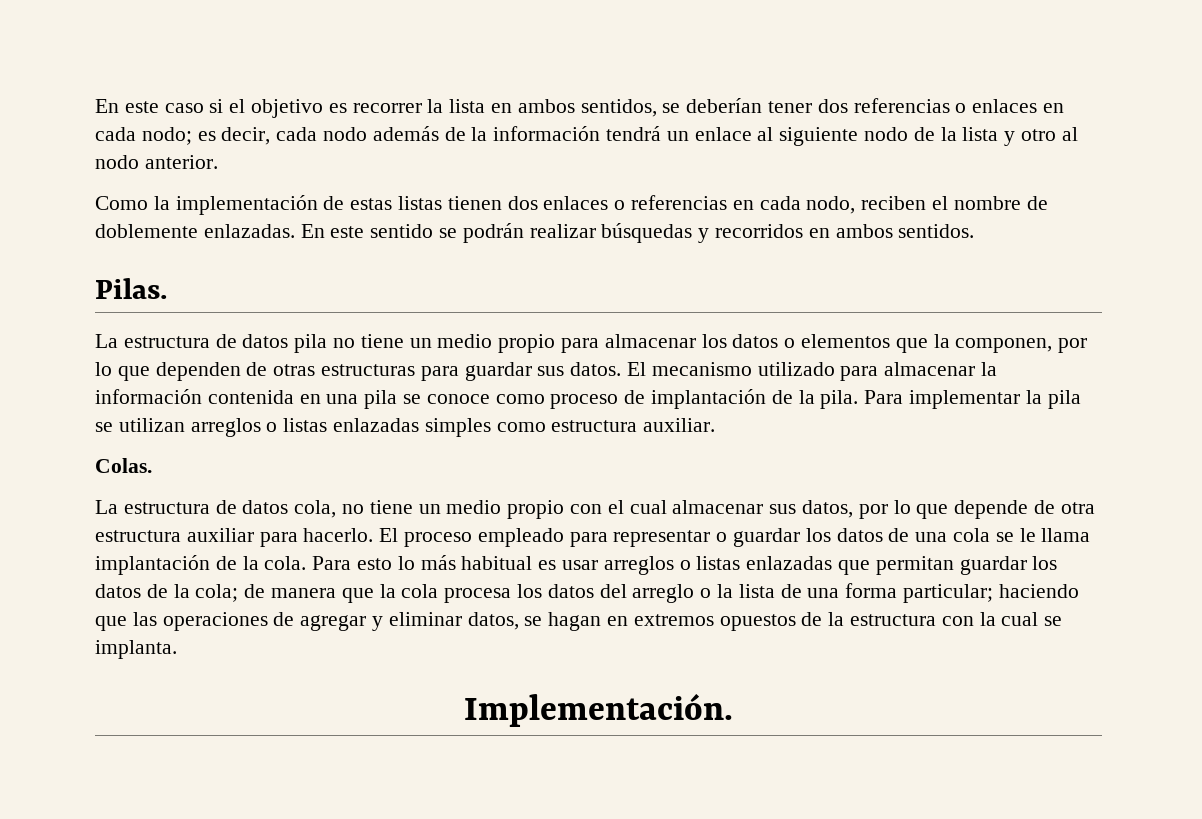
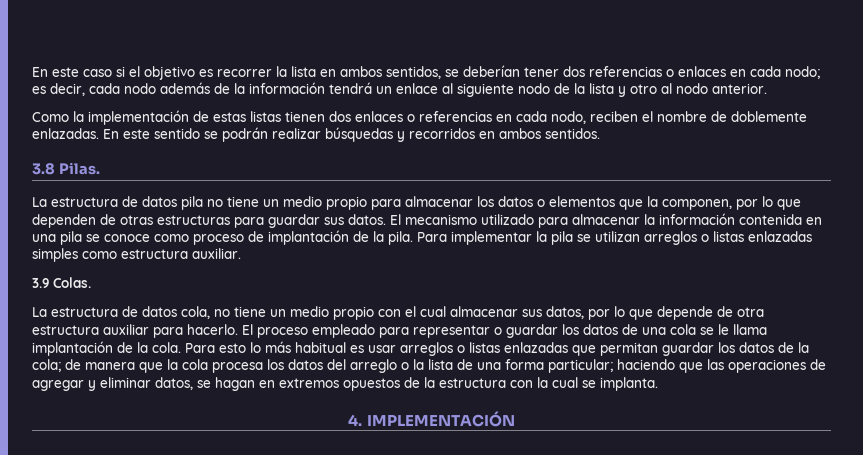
- Pilas.
+ 3.8 Pilas.
- Colas.
+ 3.9 Colas.
- Implementación.
+ 4. IMPLEMENTACIÓN

